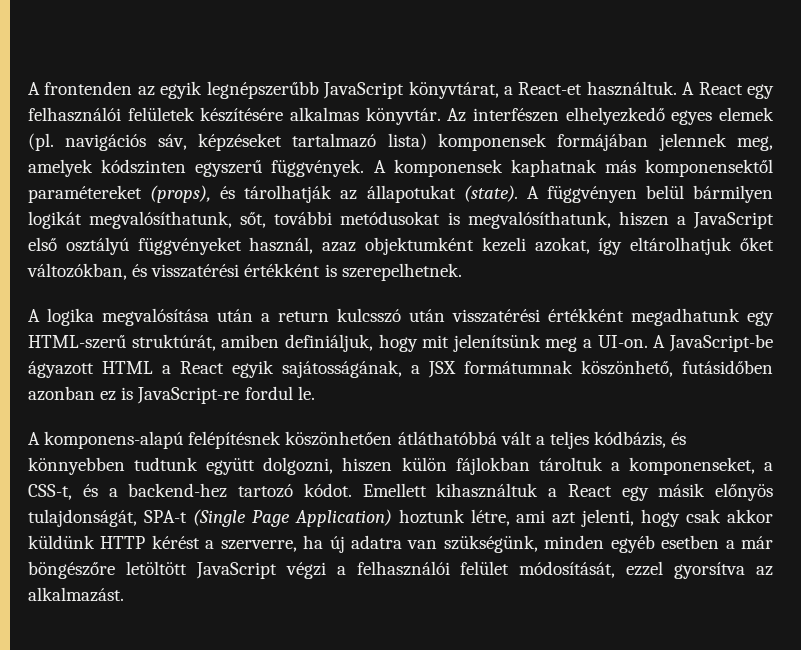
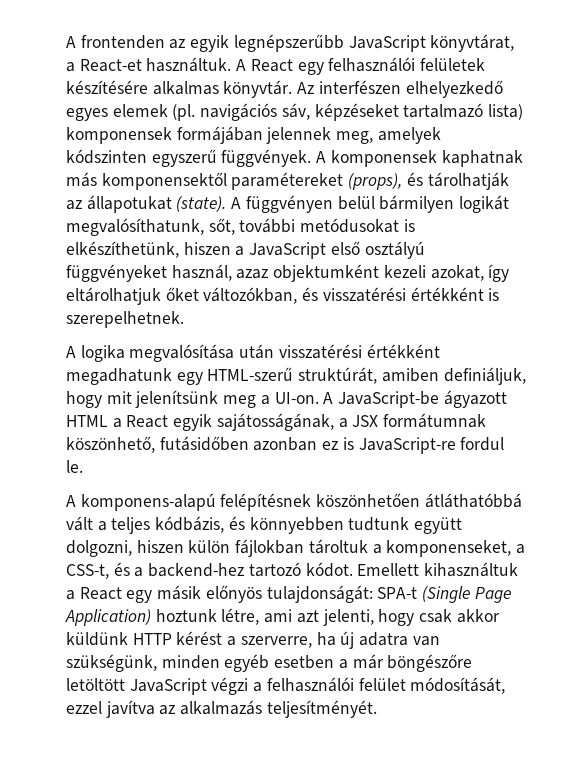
- A függvényen belül bármilyen logikát megvalósíthatunk, sőt, további metódusokat is megvalósíthatunk, hiszen a JavaScript első osztályú függvényeket használ, azaz objektumként kezeli azokat, így eltárolhatjuk őket változókban, és visszatérési értékként is szerepelhetnek.
+ A függvényen belül bármilyen logikát megvalósíthatunk, sőt, további metódusokat is elkészíthetünk, hiszen a JavaScript első osztályú függvényeket használ, azaz objektumként kezeli azokat, így eltárolhatjuk őket változókban, és visszatérési értékként is szerepelhetnek.
- A logika megvalósítása után a return kulcsszó után visszatérési értékként megadhatunk egy HTML-szerű struktúrát, amiben definiáljuk, hogy mit jelenítsünk meg a UI-on.
+ A logika megvalósítása után visszatérési értékként megadhatunk egy HTML-szerű struktúrát, amiben definiáljuk, hogy mit jelenítsünk meg a UI-on.
- Emellett kihasználtuk a React egy másik előnyös tulajdonságát, SPA-t (Single Page Application) hoztunk létre, ami azt jelenti, hogy csak akkor küldünk HTTP kérést a szerverre, ha új adatra van szükségünk, minden egyéb esetben a már böngészőre letöltött JavaScript végzi a felhasználói felület módosítását, ezzel gyorsítva az alkalmazást.
+ Emellett kihasználtuk a React egy másik előnyös tulajdonságát: SPA-t (Single Page Application) hoztunk létre, ami azt jelenti, hogy csak akkor küldünk HTTP kérést a szerverre, ha új adatra van szükségünk, minden egyéb esetben a már böngészőre letöltött JavaScript végzi a felhasználói felület módosítását, ezzel javítva az alkalmazás teljesítményét.

